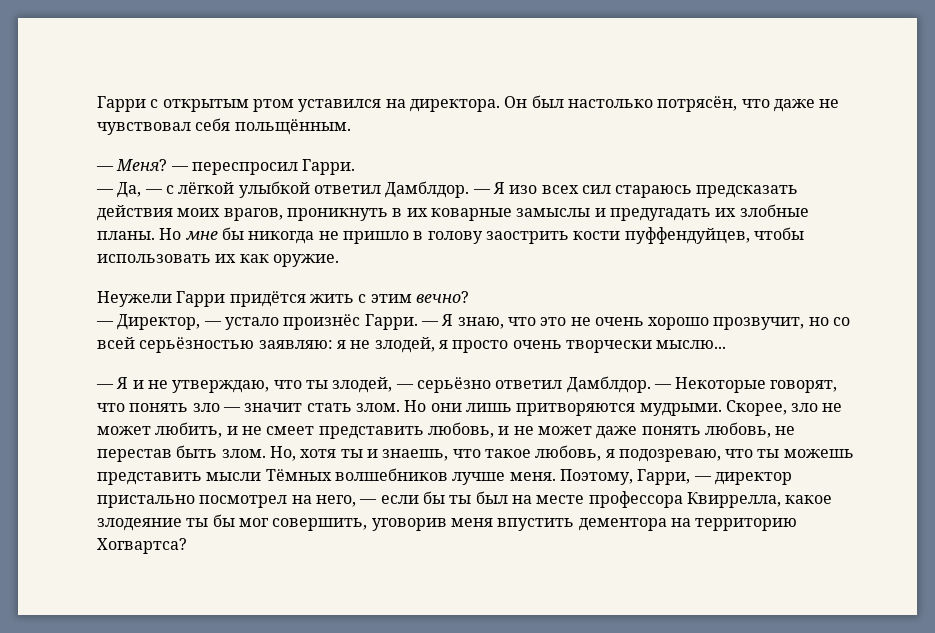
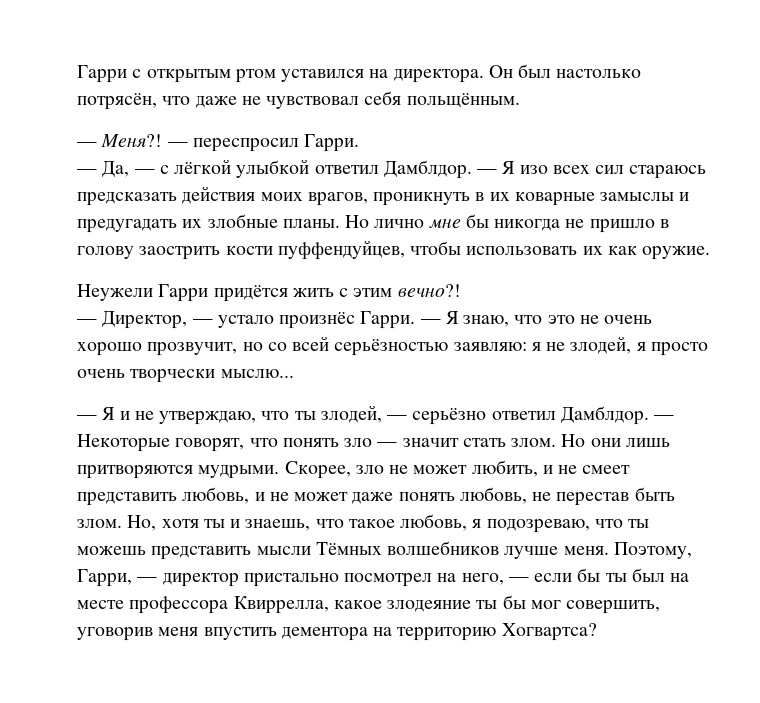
- — Меня?
+ — Меня?!
- Но мне бы никогда не пришло в голову заострить кости пуффендуйцев, чтобы использовать их как оружие.
+ Но лично мне бы никогда не пришло в голову заострить кости пуффендуйцев, чтобы использовать их как оружие.
- Неужели Гарри придётся жить с этим вечно?
+ Неужели Гарри придётся жить с этим вечно?!

